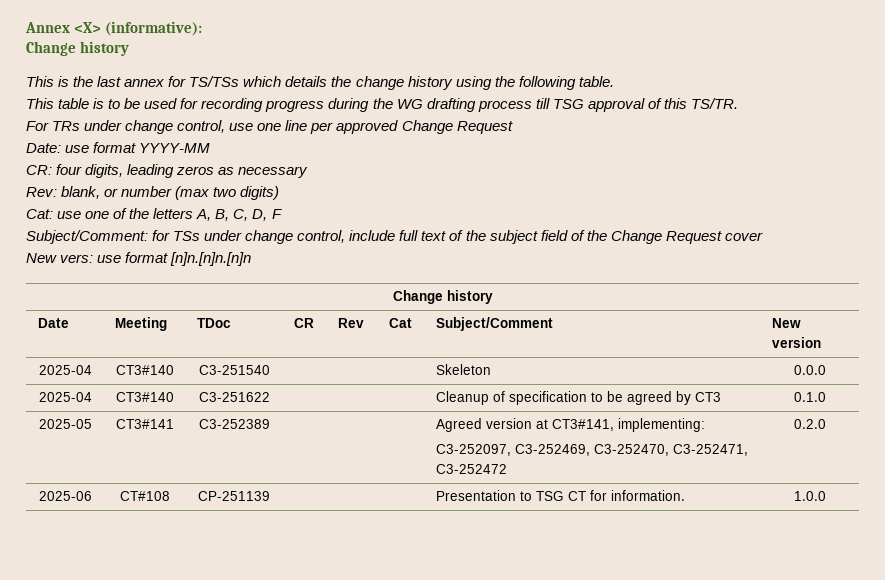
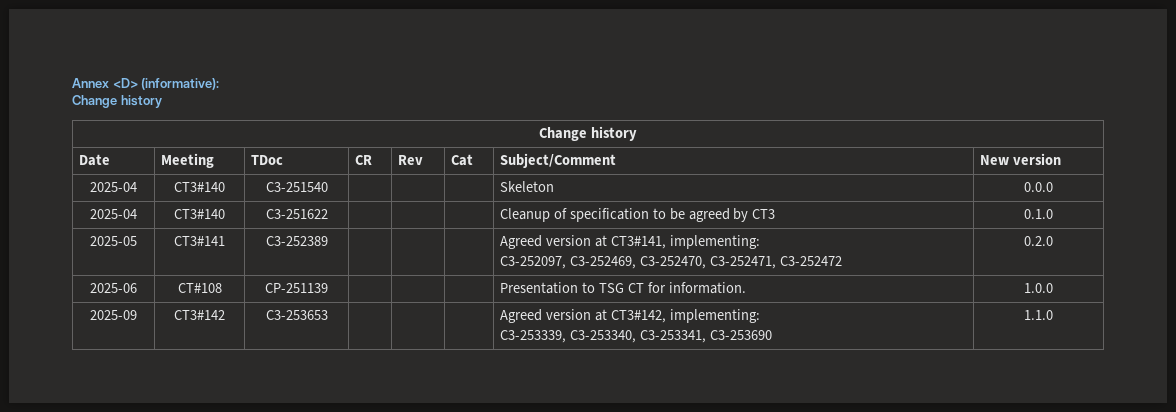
- Annex <X> (informative):
+ Annex <D> (informative):
- This is the last annex for TS/TSs which details the change history using the following table.
- This table is to be used for recording progress during the WG drafting process till TSG approval of this TS/TR.
- For TRs under change control, use one line per approved Change Request
- Date: use format YYYY-MM
- CR: four digits, leading zeros as necessary
- Rev: blank, or number (max two digits)
- Cat: use one of the letters A, B, C, D, F
- Subject/Comment: for TSs under change control, include full text of the subject field of the Change Request cover
- New vers: use format [n]n.[n]n.[n]n
+ 2025-09 | CT3#142 | C3-253653 | | | | Agreed version at CT3#142, implementing:
+ C3-253339, C3-253340, C3-253341, C3-253690 | 1.1.0

